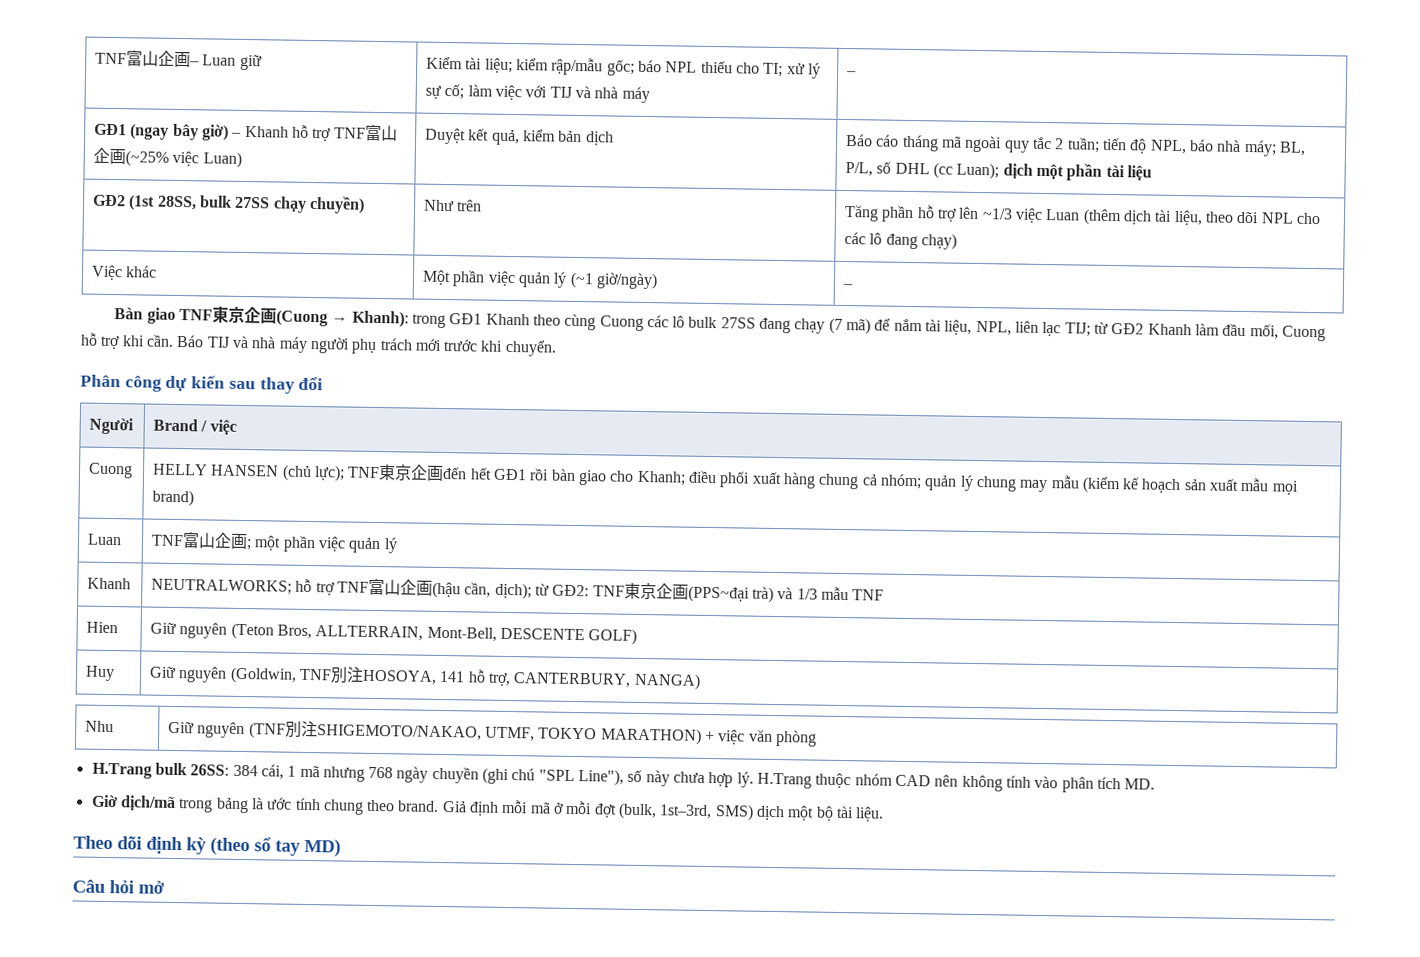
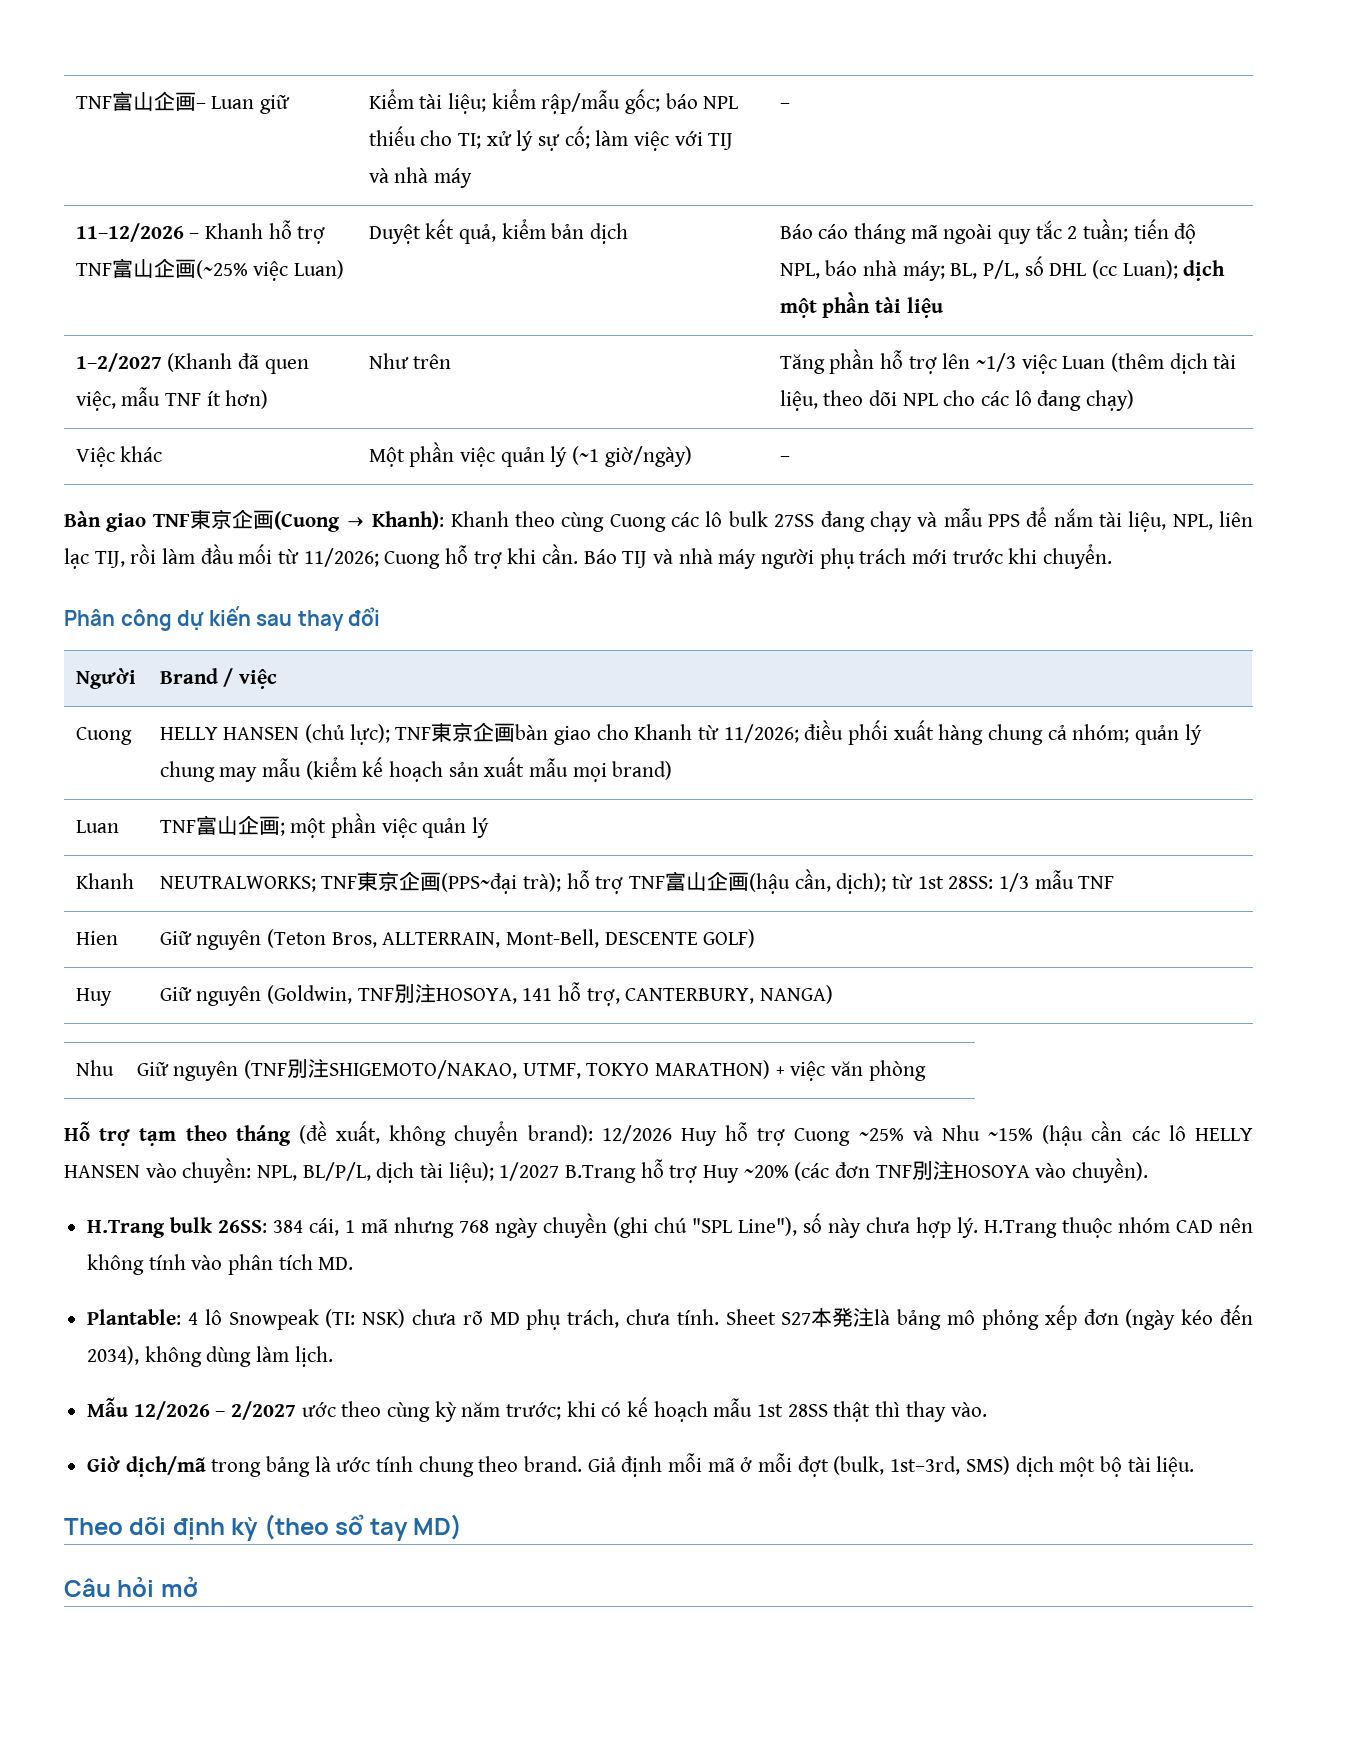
- GĐ1 (ngay bây giờ) – Khanh hỗ trợ TNF富山企画(~25% việc Luan)
+ 11–12/2026 – Khanh hỗ trợ TNF富山企画(~25% việc Luan)
- GĐ2 (1st 28SS, bulk 27SS chạy chuyền) | Như trên | Tăng phần hỗ trợ lên ~1/3 việc Luan (thêm dịch tài liệu, theo dõi NPL cho các lô đang chạy)
+ 1–2/2027 (Khanh đã quen việc, mẫu TNF ít hơn) | Như trên | Tăng phần hỗ trợ lên ~1/3 việc Luan (thêm dịch tài liệu, theo dõi NPL cho các lô đang chạy)
- Bàn giao TNF東京企画(Cuong → Khanh): trong GĐ1 Khanh theo cùng Cuong các lô bulk 27SS đang chạy (7 mã) để nắm tài liệu, NPL, liên lạc TIJ; từ GĐ2 Khanh làm đầu mối, Cuong hỗ trợ khi cần.
+ Bàn giao TNF東京企画(Cuong → Khanh): Khanh theo cùng Cuong các lô bulk 27SS đang chạy và mẫu PPS để nắm tài liệu, NPL, liên lạc TIJ, rồi làm đầu mối từ 11/2026; Cuong hỗ trợ khi cần.
- Cuong | HELLY HANSEN (chủ lực); TNF東京企画đến hết GĐ1 rồi bàn giao cho Khanh; điều phối xuất hàng chung cả nhóm; quản lý chung may mẫu (kiểm kế hoạch sản xuất mẫu mọi brand)
+ Cuong | HELLY HANSEN (chủ lực); TNF東京企画bàn giao cho Khanh từ 11/2026; điều phối xuất hàng chung cả nhóm; quản lý chung may mẫu (kiểm kế hoạch sản xuất mẫu mọi brand)
- Khanh | NEUTRALWORKS; hỗ trợ TNF富山企画(hậu cần, dịch); từ GĐ2: TNF東京企画(PPS~đại trà) và 1/3 mẫu TNF
+ Khanh | NEUTRALWORKS; TNF東京企画(PPS~đại trà); hỗ trợ TNF富山企画(hậu cần, dịch); từ 1st 28SS: 1/3 mẫu TNF
+ Hỗ trợ tạm theo tháng (đề xuất, không chuyển brand): 12/2026 Huy hỗ trợ Cuong ~25% và Nhu ~15% (hậu cần các lô HELLY HANSEN vào chuyền: NPL, BL/P/L, dịch tài liệu); 1/2027 B.Trang hỗ trợ Huy ~20% (các đơn TNF別注HOSOYA vào chuyền).
+ Plantable: 4 lô Snowpeak (TI: NSK) chưa rõ MD phụ trách, chưa tính. Sheet S27本発注là bảng mô phỏng xếp đơn (ngày kéo đến 2034), không dùng làm lịch.
+ Mẫu 12/2026 – 2/2027 ước theo cùng kỳ năm trước; khi có kế hoạch mẫu 1st 28SS thật thì thay vào.

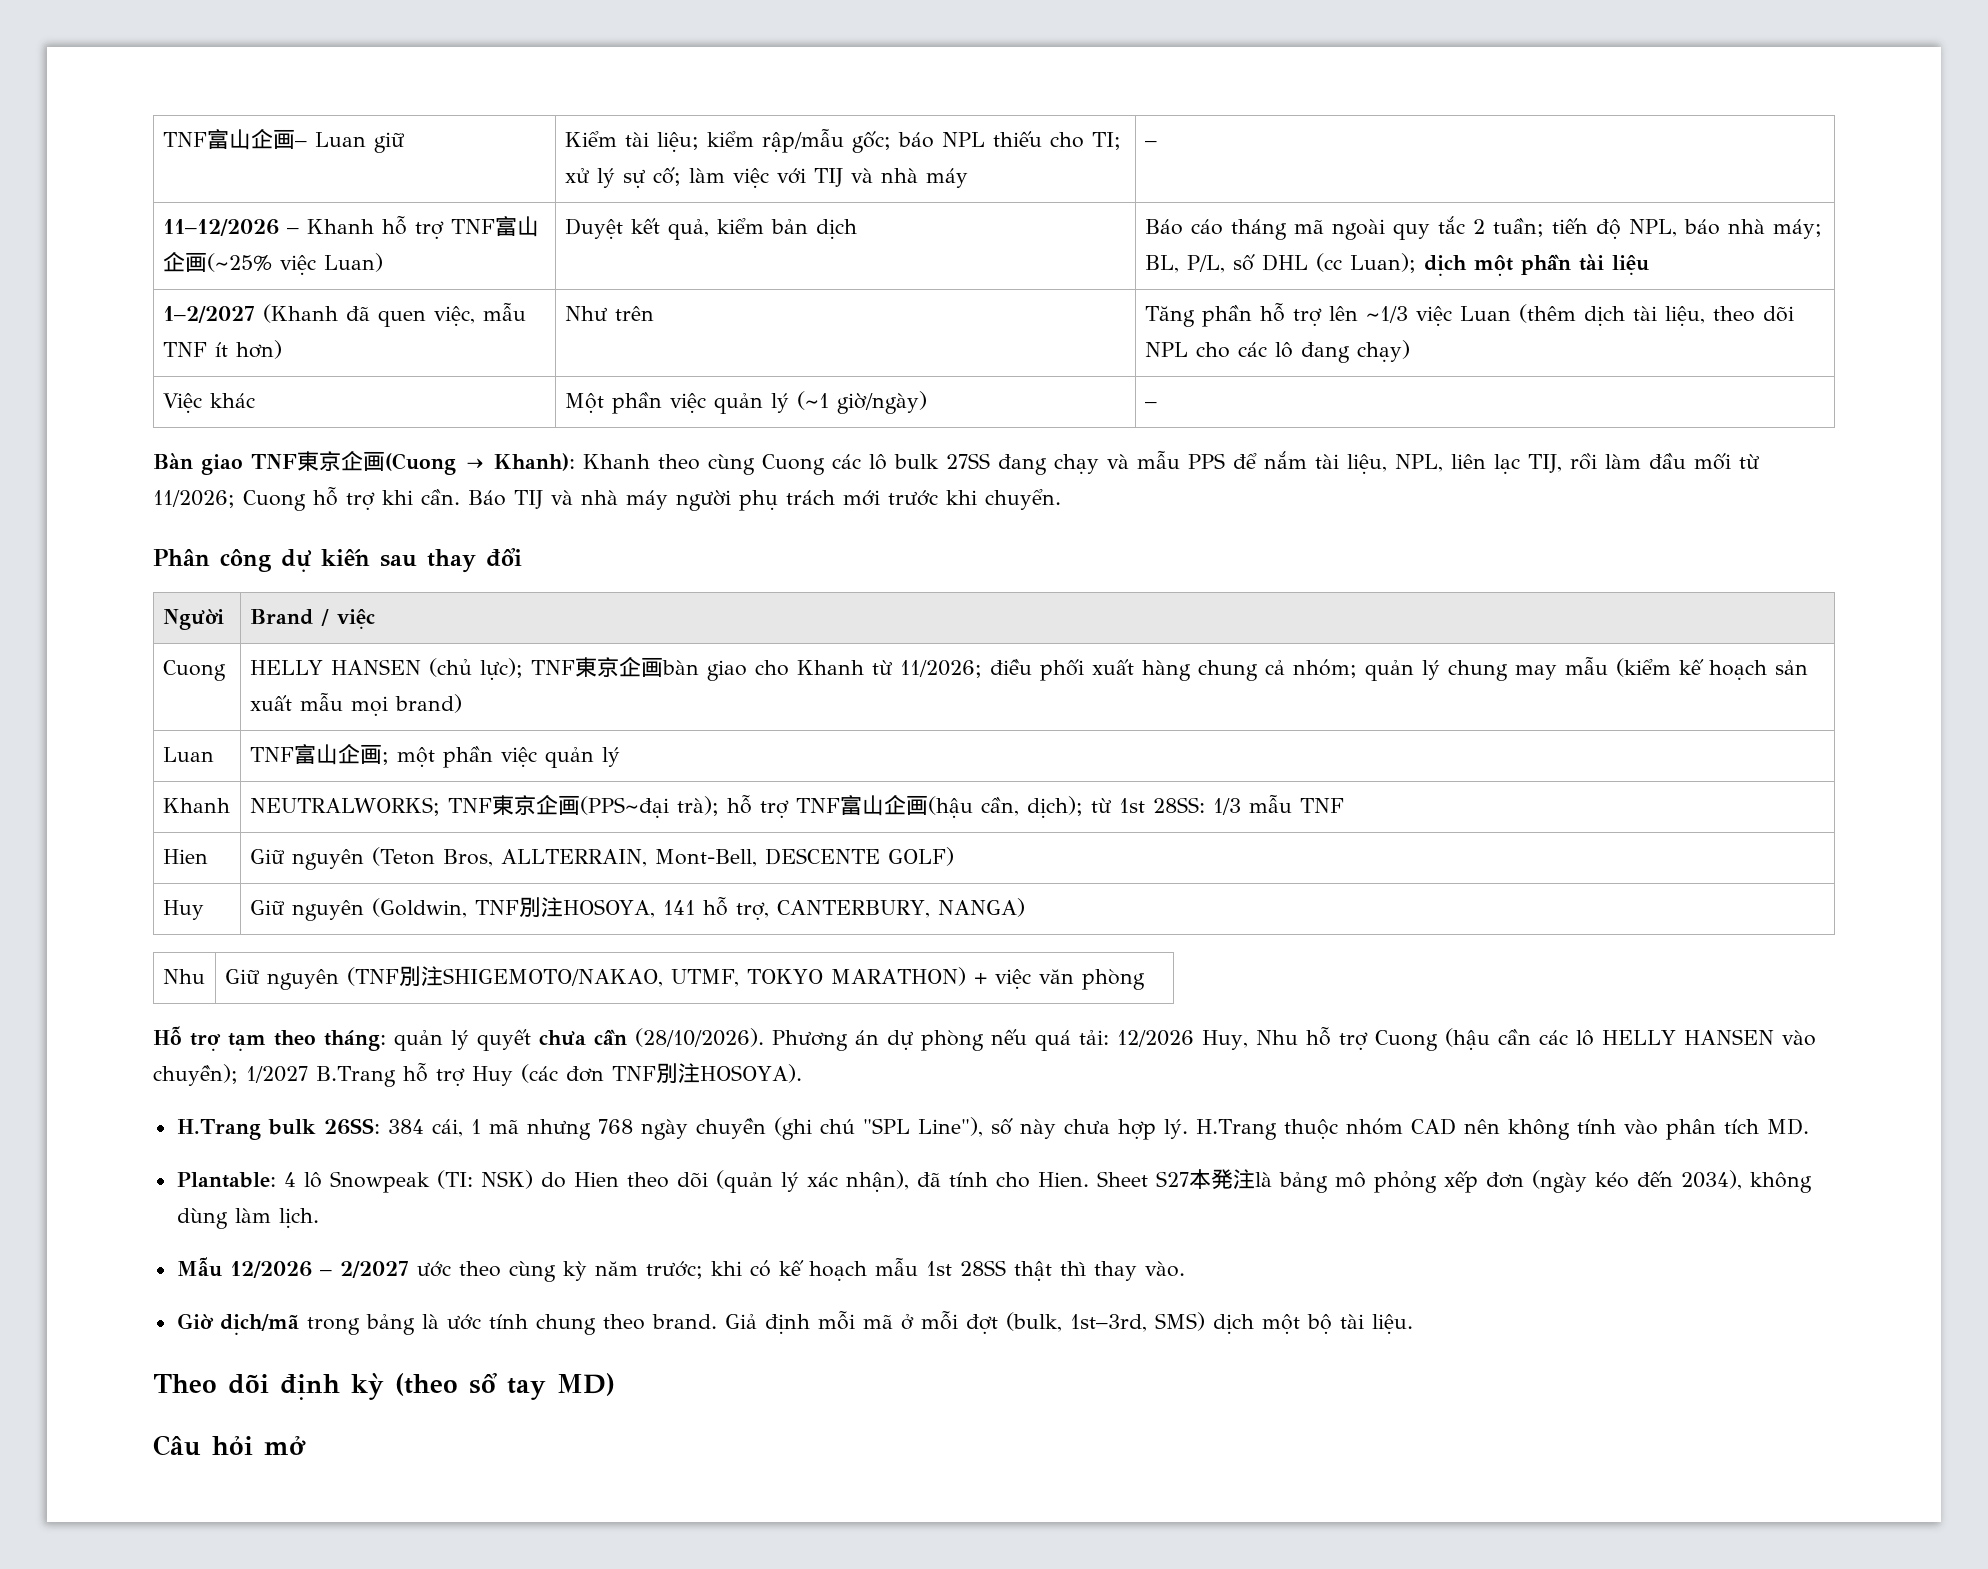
- Hỗ trợ tạm theo tháng (đề xuất, không chuyển brand): 12/2026 Huy hỗ trợ Cuong ~25% và Nhu ~15% (hậu cần các lô HELLY HANSEN vào chuyền: NPL, BL/P/L, dịch tài liệu); 1/2027 B.Trang hỗ trợ Huy ~20% (các đơn TNF別注HOSOYA vào chuyền).
+ Hỗ trợ tạm theo tháng: quản lý quyết chưa cần (28/10/2026). Phương án dự phòng nếu quá tải: 12/2026 Huy, Nhu hỗ trợ Cuong (hậu cần các lô HELLY HANSEN vào chuyền); 1/2027 B.Trang hỗ trợ Huy (các đơn TNF別注HOSOYA).
- Plantable: 4 lô Snowpeak (TI: NSK) chưa rõ MD phụ trách, chưa tính.
+ Plantable: 4 lô Snowpeak (TI: NSK) do Hien theo dõi (quản lý xác nhận), đã tính cho Hien.

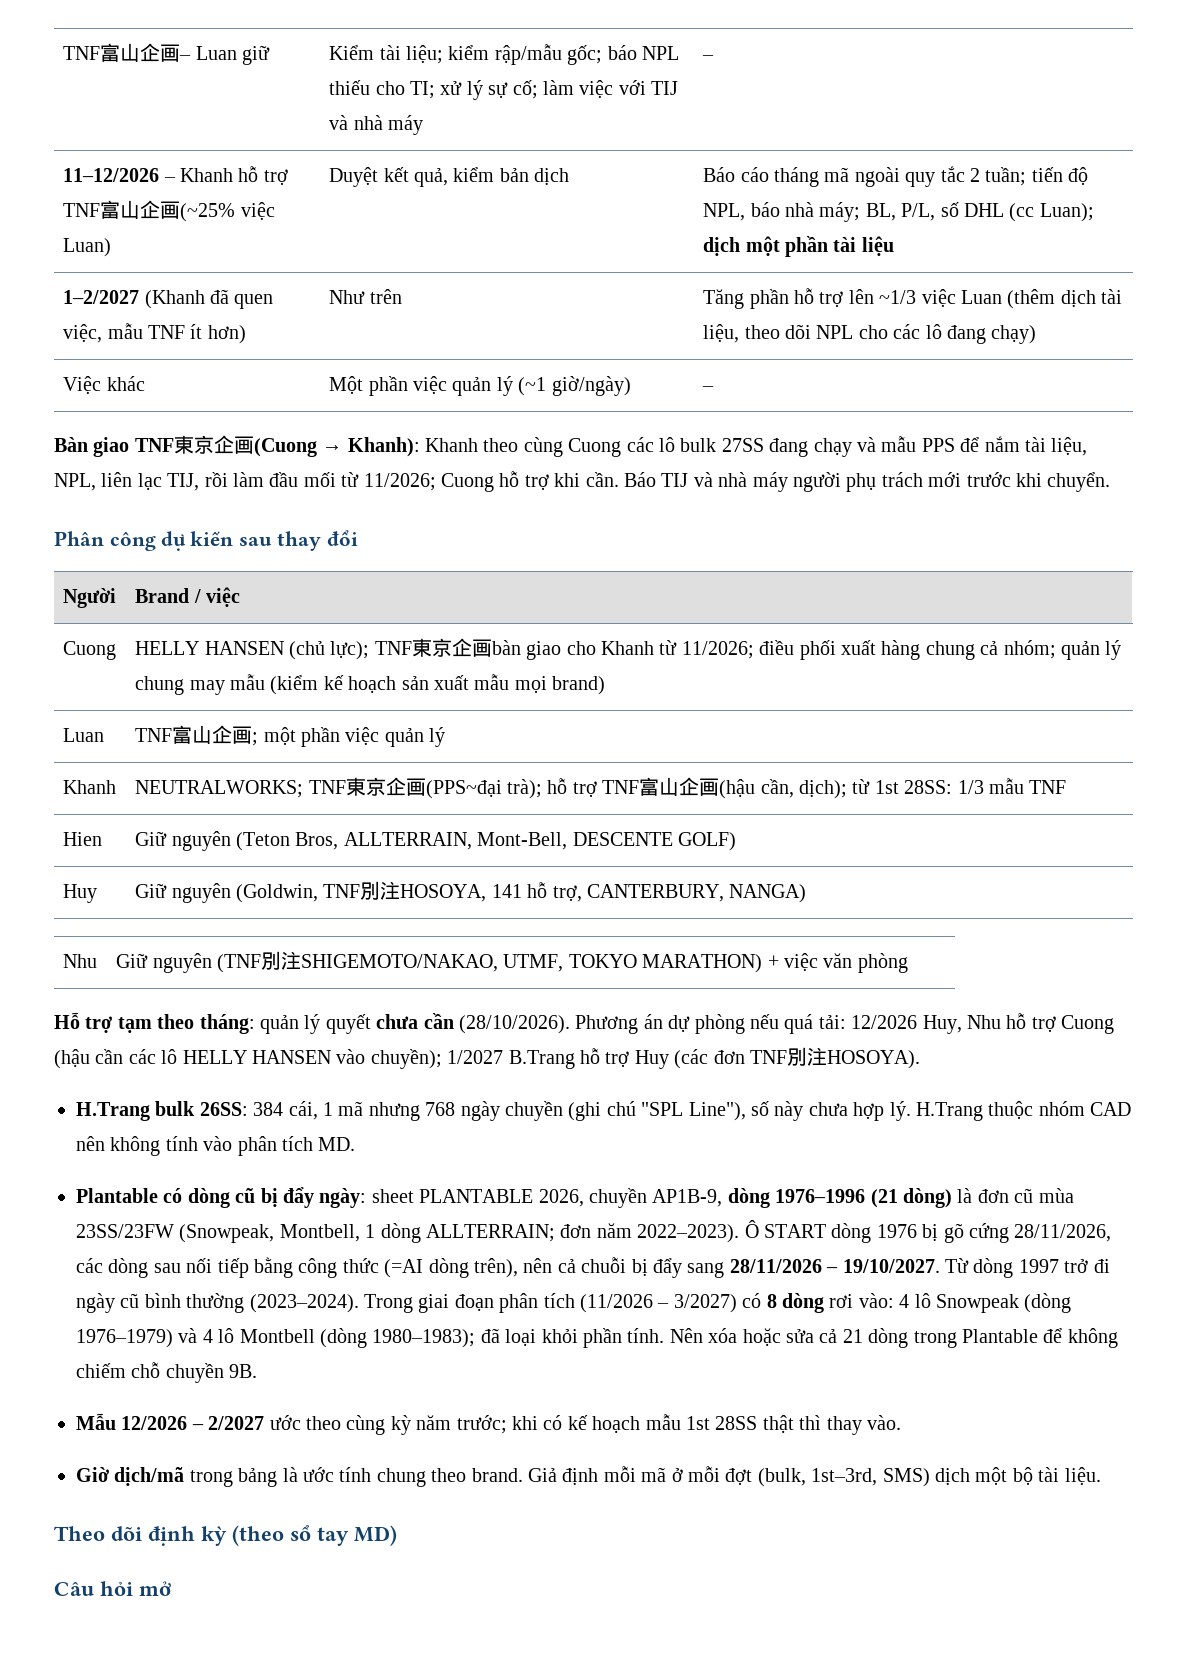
- Plantable: 4 lô Snowpeak (TI: NSK) do Hien theo dõi (quản lý xác nhận), đã tính cho Hien. Sheet S27本発注là bảng mô phỏng xếp đơn (ngày kéo đến 2034), không dùng làm lịch.
+ Plantable có dòng cũ bị đẩy ngày: sheet PLANTABLE 2026, chuyền AP1B-9, dòng 1976–1996 (21 dòng) là đơn cũ mùa 23SS/23FW (Snowpeak, Montbell, 1 dòng ALLTERRAIN; đơn năm 2022–2023). Ô START dòng 1976 bị gõ cứng 28/11/2026, các dòng sau nối tiếp bằng công thức (=AI dòng trên), nên cả chuỗi bị đẩy sang 28/11/2026 – 19/10/2027. Từ dòng 1997 trở đi ngày cũ bình thường (2023–2024). Trong giai đoạn phân tích (11/2026 – 3/2027) có 8 dòng rơi vào: 4 lô Snowpeak (dòng 1976–1979) và 4 lô Montbell (dòng 1980–1983); đã loại khỏi phần tính. Nên xóa hoặc sửa cả 21 dòng trong Plantable để không chiếm chỗ chuyền 9B.

